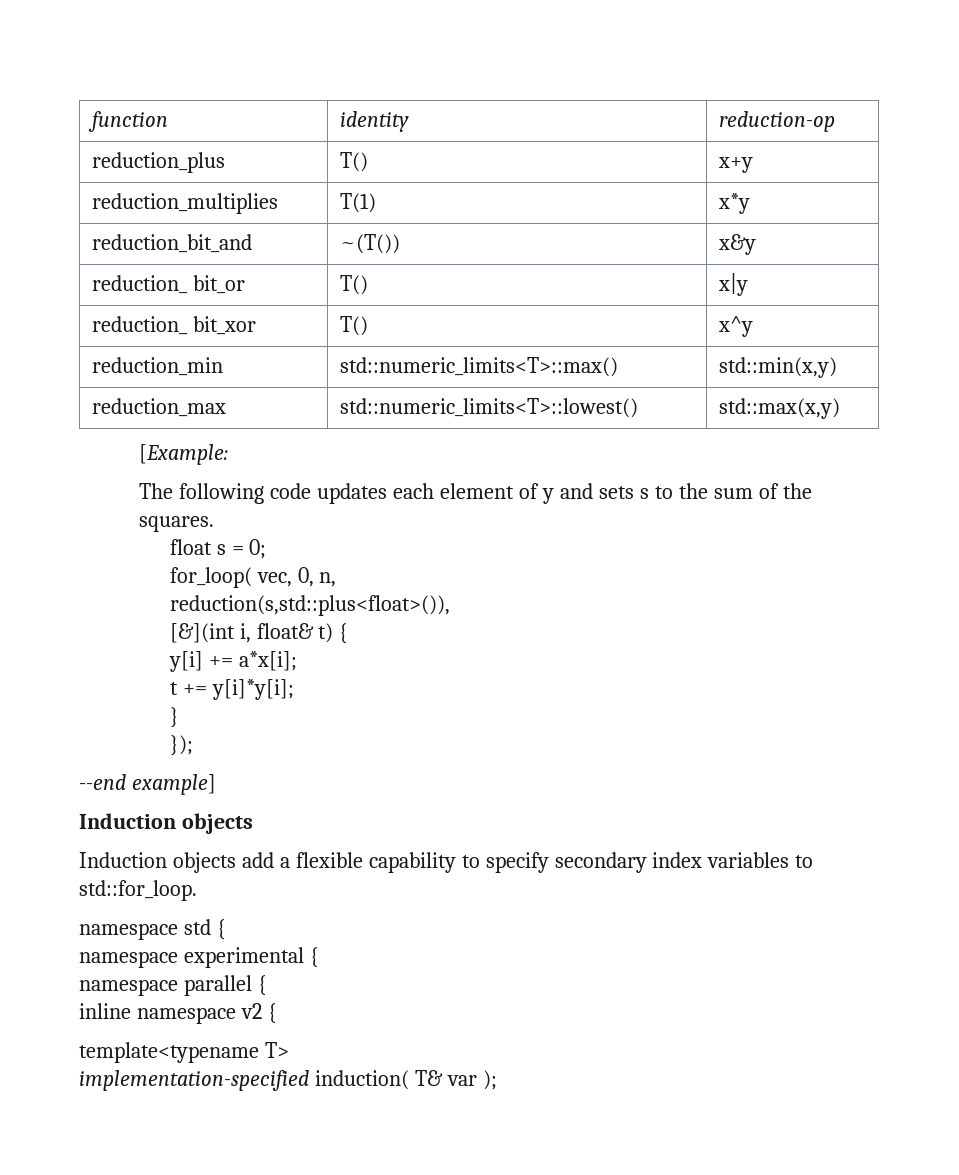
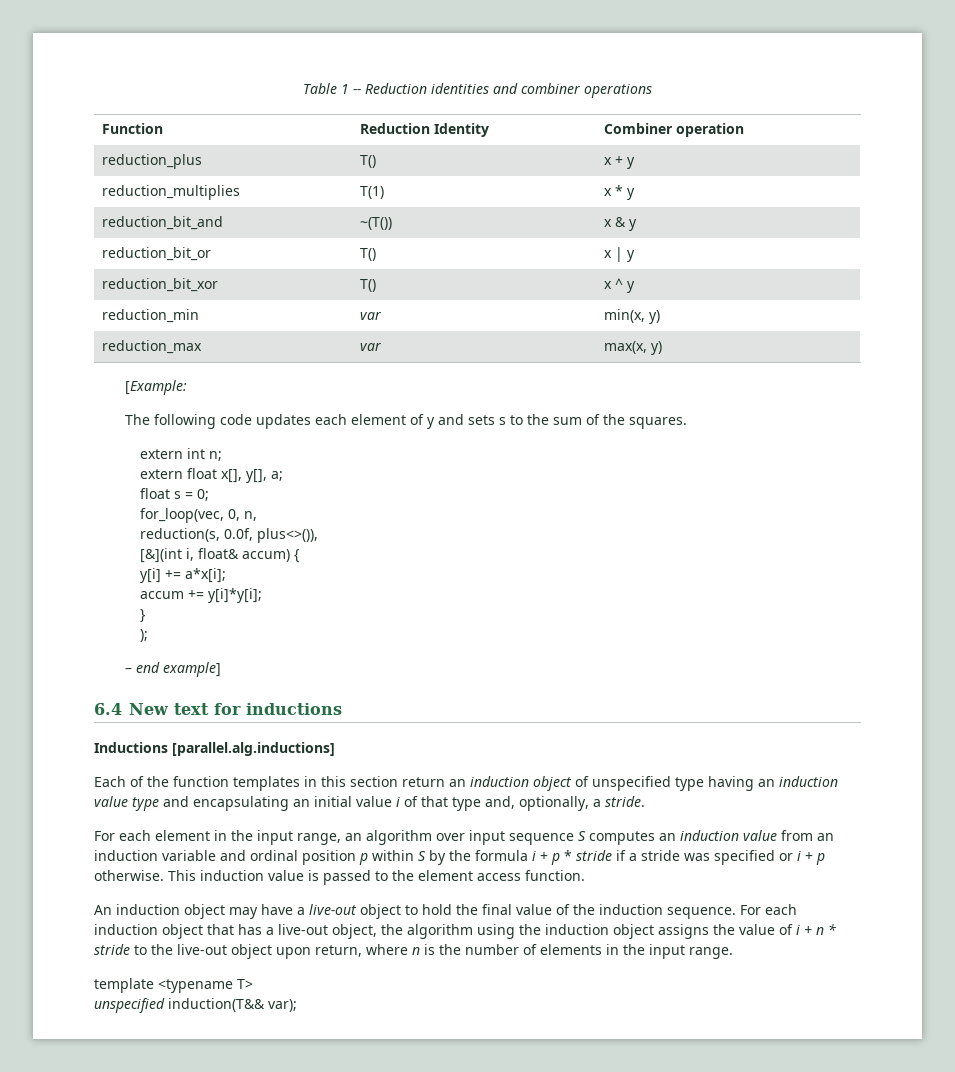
- function | identity | reduction-op
+ Table 1 -- Reduction identities and combiner operations
+ Function | Reduction Identity | Combiner operation
- reduction_plus | T() | x+y
+ reduction_plus | T() | x + y
- reduction_multiplies | T(1) | x*y
+ reduction_multiplies | T(1) | x * y
- reduction_bit_and | ~(T()) | x&y
- reduction_ bit_or | T() | x|y
- reduction_ bit_xor | T() | x^y
- reduction_min | std::numeric_limits<T>::max() | std::min(x,y)
- reduction_max | std::numeric_limits<T>::lowest() | std::max(x,y)
+ reduction_bit_and | ~(T()) | x & y
+ reduction_bit_or | T() | x | y
+ reduction_bit_xor | T() | x ^ y
+ reduction_min | var | min(x, y)
+ reduction_max | var | max(x, y)
+ extern int n;
+ extern float x[], y[], a;
- for_loop( vec, 0, n,
+ for_loop(vec, 0, n,
- reduction(s,std::plus<float>()),
+ reduction(s, 0.0f, plus<>()),
- [&](int i, float& t) {
+ [&](int i, float& accum) {
- t += y[i]*y[i];
+ accum += y[i]*y[i];
- });
- --end example]
- Induction objects
- Induction objects add a flexible capability to specify secondary index variables to std::for_loop.
- namespace std {
- namespace experimental {
- namespace parallel {
- inline namespace v2 {
- template<typename T>
- implementation-specified induction( T& var );
+ );
+ – end example]
+ 6.4 New text for inductions
+ Inductions [parallel.alg.inductions]
+ Each of the function templates in this section return an induction object of unspecified type having an induction value type and encapsulating an initial value i of that type and, optionally, a stride.
+ For each element in the input range, an algorithm over input sequence S computes an induction value from an induction variable and ordinal position p within S by the formula i + p * stride if a stride was specified or i + p otherwise. This induction value is passed to the element access function.
+ An induction object may have a live-out object to hold the final value of the induction sequence. For each induction object that has a live-out object, the algorithm using the induction object assigns the value of i + n * stride to the live-out object upon return, where n is the number of elements in the input range.
+ template <typename T>
+ unspecified induction(T&& var);

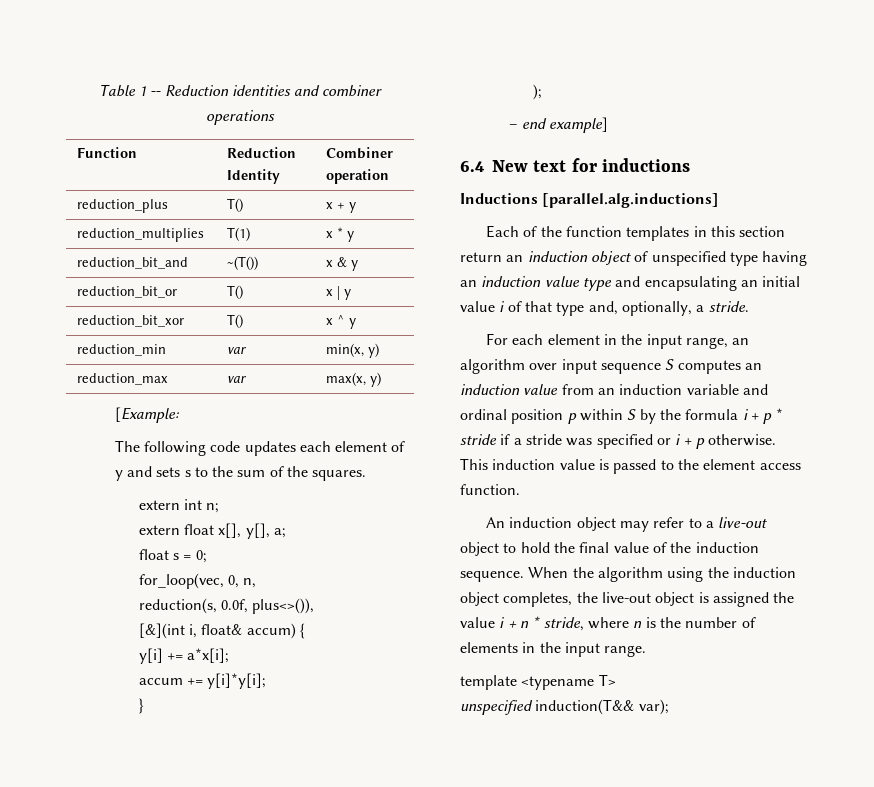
- An induction object may have a live-out object to hold the final value of the induction sequence.
+ An induction object may refer to a live-out object to hold the final value of the induction sequence.
- For each induction object that has a live-out object, the algorithm using the induction object assigns the value of i + n * stride to the live-out object upon return, where n is the number of elements in the input range.
+ When the algorithm using the induction object completes, the live-out object is assigned the value i + n * stride, where n is the number of elements in the input range.

